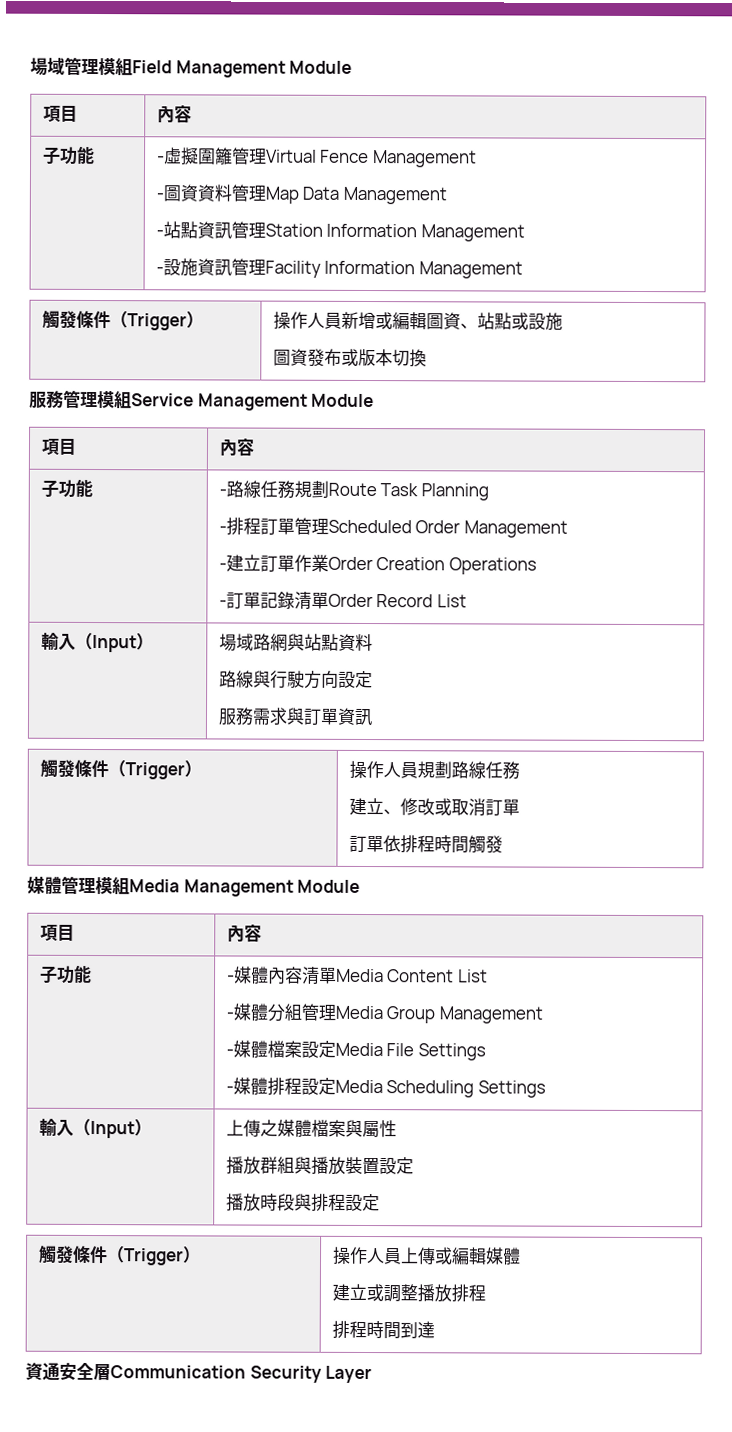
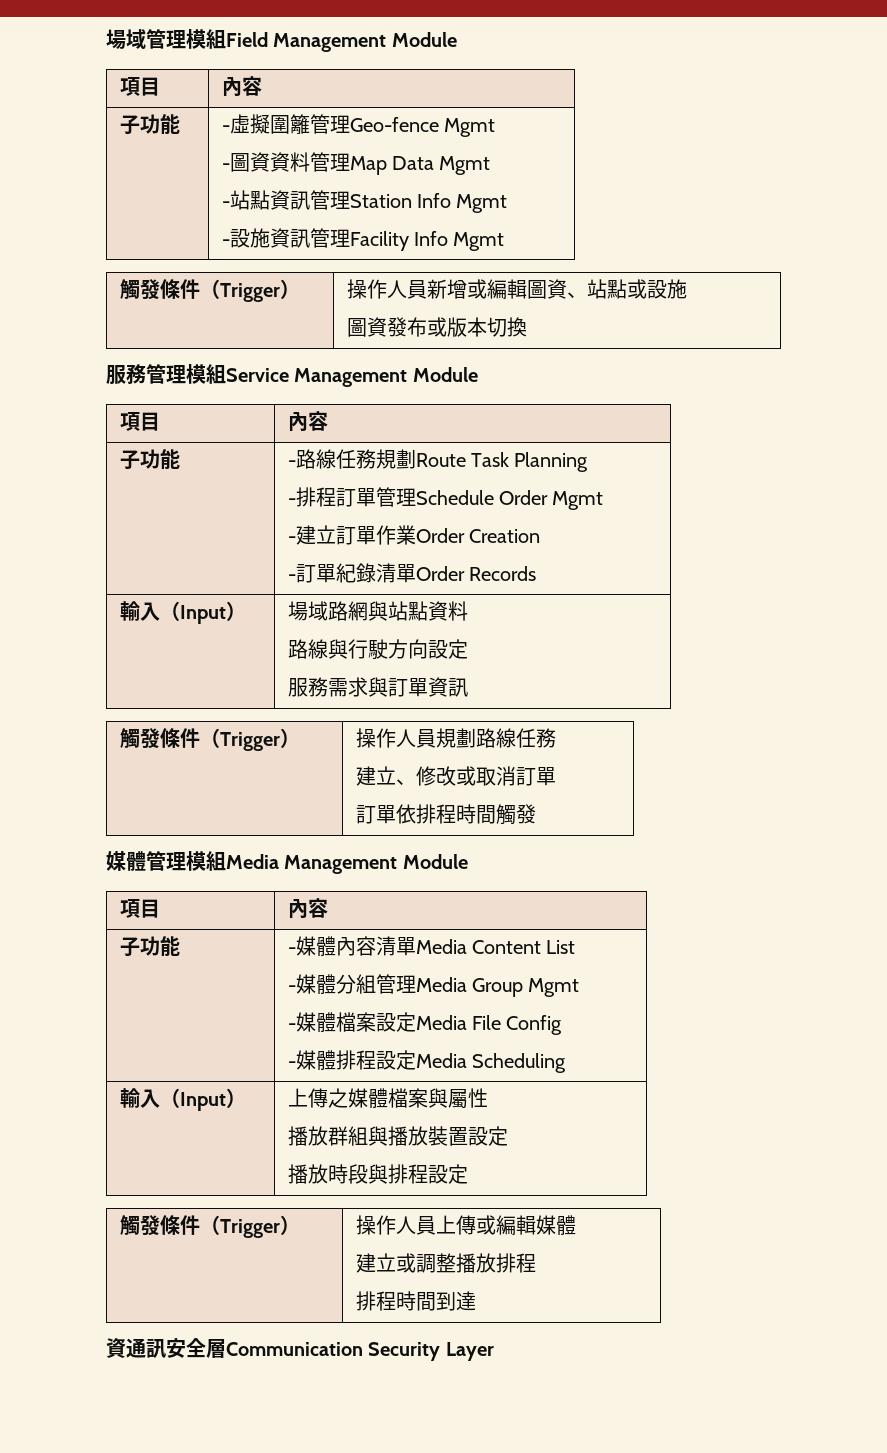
- 子功能 | -虛擬圍籬管理Virtual Fence Management
- -圖資資料管理Map Data Management
- -站點資訊管理Station Information Management
- -設施資訊管理Facility Information Management
+ 子功能 | -虛擬圍籬管理Geo-fence Mgmt
+ -圖資資料管理Map Data Mgmt
+ -站點資訊管理Station Info Mgmt
+ -設施資訊管理Facility Info Mgmt
  子功能 | -路線任務規劃Route Task Planning
- -排程訂單管理Scheduled Order Management
- -建立訂單作業Order Creation Operations
- -訂單記錄清單Order Record List
+ -排程訂單管理Schedule Order Mgmt
+ -建立訂單作業Order Creation
+ -訂單紀錄清單Order Records
  子功能 | -媒體內容清單Media Content List
- -媒體分組管理Media Group Management
- -媒體檔案設定Media File Settings
- -媒體排程設定Media Scheduling Settings
+ -媒體分組管理Media Group Mgmt
+ -媒體檔案設定Media File Config
+ -媒體排程設定Media Scheduling
- 資通安全層Communication Security Layer
+ 資通訊安全層Communication Security Layer

